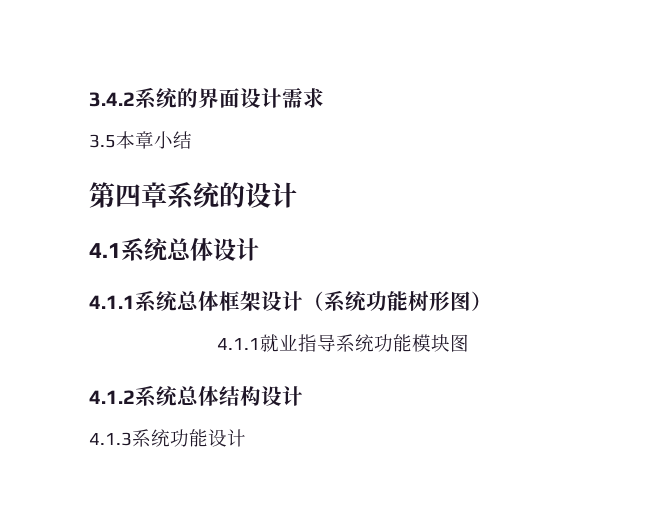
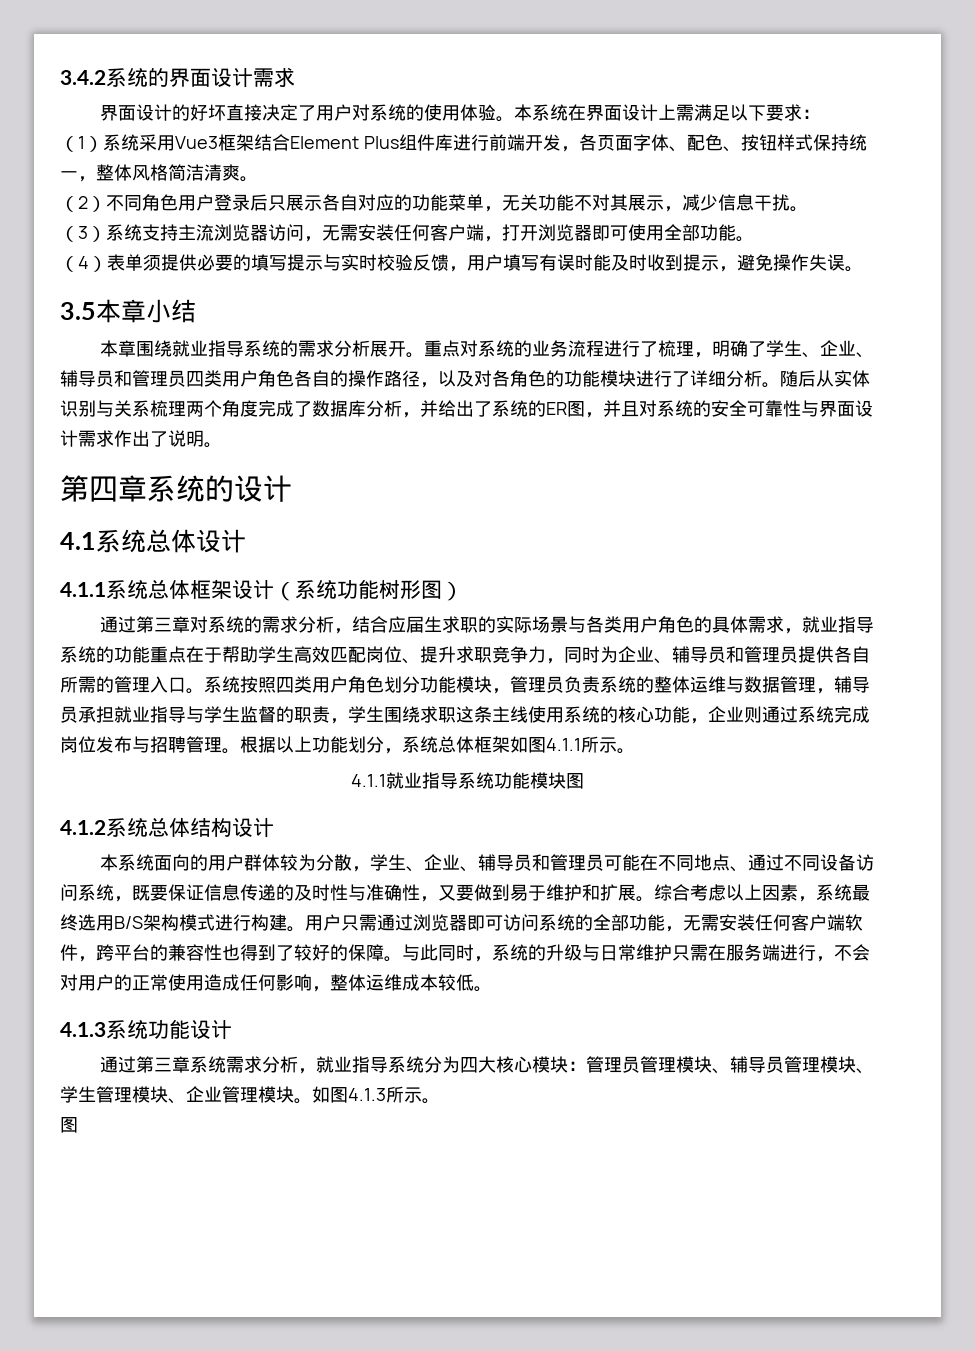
+ 界面设计的好坏直接决定了用户对系统的使用体验。本系统在界面设计上需满足以下要求：
+ （1）系统采用Vue3框架结合Element Plus组件库进行前端开发，各页面字体、配色、按钮样式保持统一，整体风格简洁清爽。
+ （2）不同角色用户登录后只展示各自对应的功能菜单，无关功能不对其展示，减少信息干扰。
+ （3）系统支持主流浏览器访问，无需安装任何客户端，打开浏览器即可使用全部功能。
+ （4）表单须提供必要的填写提示与实时校验反馈，用户填写有误时能及时收到提示，避免操作失误。
  3.5本章小结
+ 本章围绕就业指导系统的需求分析展开。重点对系统的业务流程进行了梳理，明确了学生、企业、辅导员和管理员四类用户角色各自的操作路径，以及对各角色的功能模块进行了详细分析。随后从实体识别与关系梳理两个角度完成了数据库分析，并给出了系统的ER图，并且对系统的安全可靠性与界面设计需求作出了说明。
+ 通过第三章对系统的需求分析，结合应届生求职的实际场景与各类用户角色的具体需求，就业指导系统的功能重点在于帮助学生高效匹配岗位、提升求职竞争力，同时为企业、辅导员和管理员提供各自所需的管理入口。系统按照四类用户角色划分功能模块，管理员负责系统的整体运维与数据管理，辅导员承担就业指导与学生监督的职责，学生围绕求职这条主线使用系统的核心功能，企业则通过系统完成岗位发布与招聘管理。根据以上功能划分，系统总体框架如图4.1.1所示。
+ 本系统面向的用户群体较为分散，学生、企业、辅导员和管理员可能在不同地点、通过不同设备访问系统，既要保证信息传递的及时性与准确性，又要做到易于维护和扩展。综合考虑以上因素，系统最终选用B/S架构模式进行构建。用户只需通过浏览器即可访问系统的全部功能，无需安装任何客户端软件，跨平台的兼容性也得到了较好的保障。与此同时，系统的升级与日常维护只需在服务端进行，不会对用户的正常使用造成任何影响，整体运维成本较低。
  4.1.3系统功能设计
+ 通过第三章系统需求分析，就业指导系统分为四大核心模块：管理员管理模块、辅导员管理模块、学生管理模块、企业管理模块。如图4.1.3所示。
+ 图

